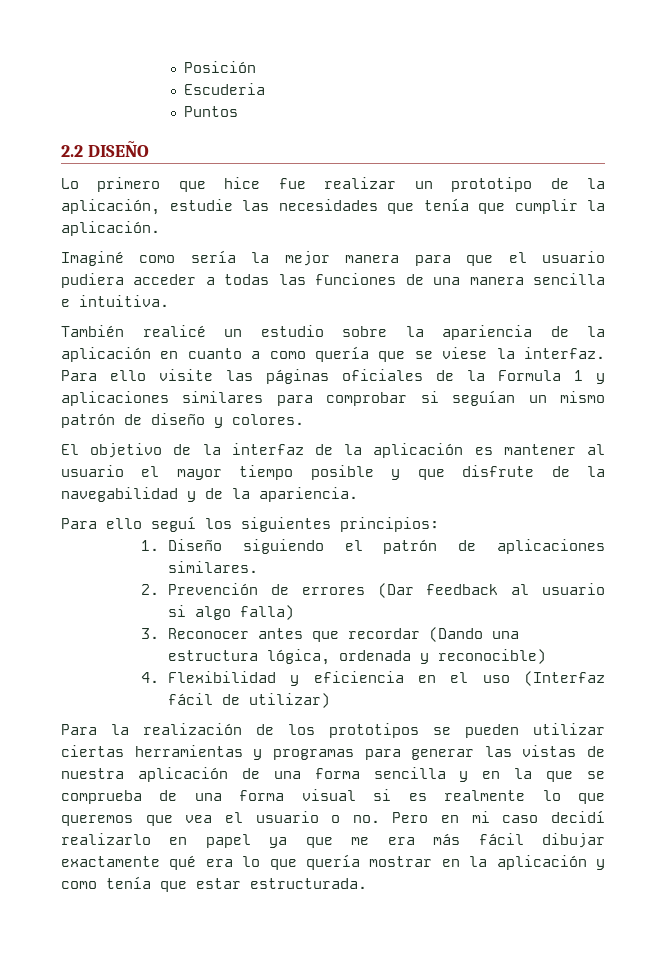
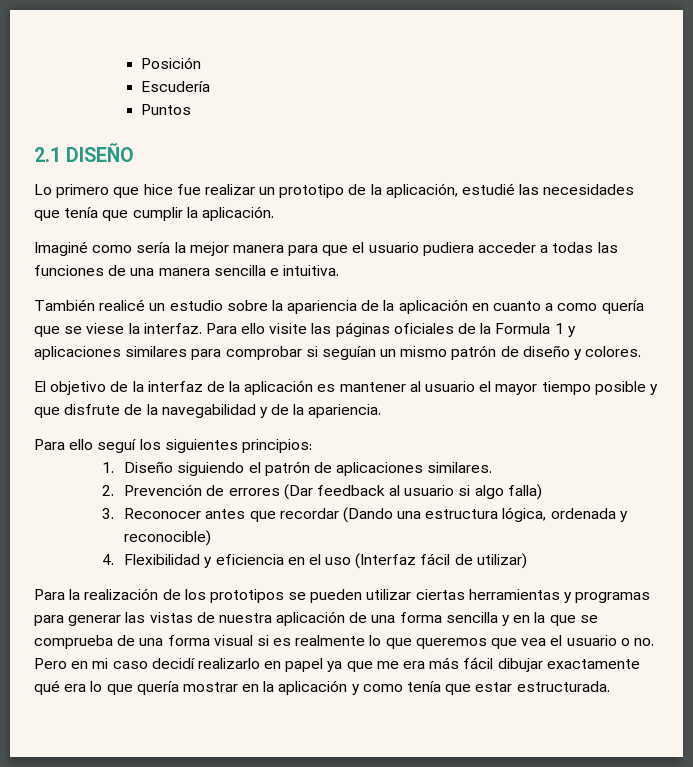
- Escuderia
+ Escudería
- 2.2 DISEÑO
+ 2.1 DISEÑO
- Lo primero que hice fue realizar un prototipo de la aplicación, estudie las necesidades que tenía que cumplir la aplicación.
+ Lo primero que hice fue realizar un prototipo de la aplicación, estudié las necesidades que tenía que cumplir la aplicación.

